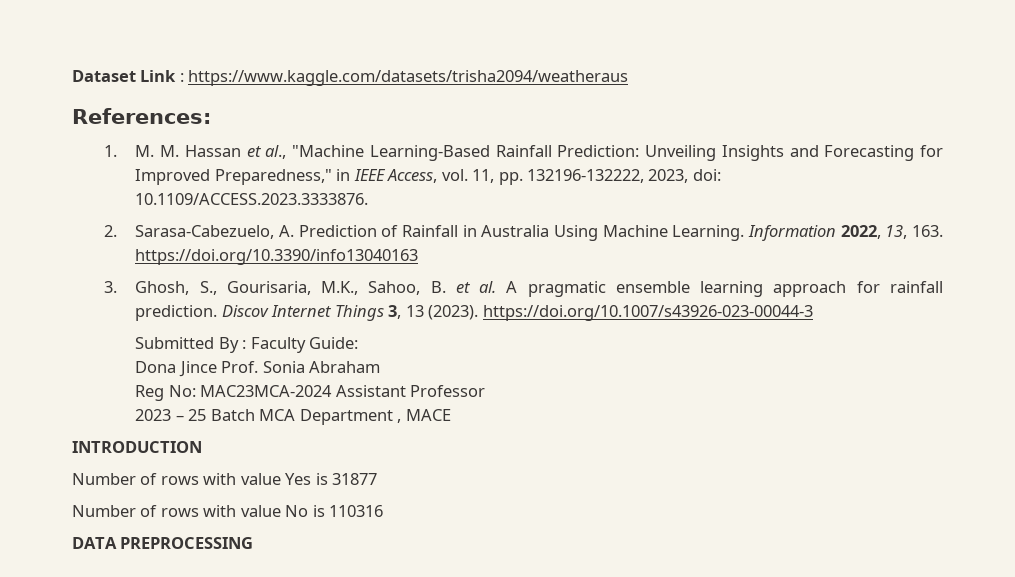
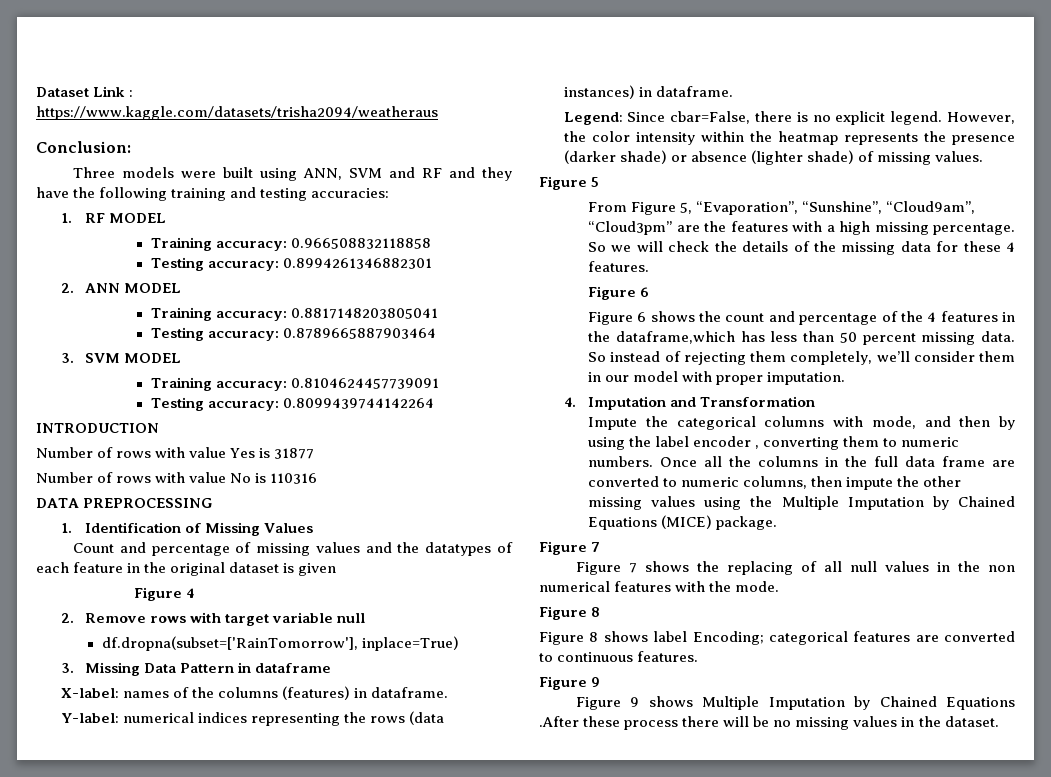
- References:
- 1. M. M. Hassan et al., "Machine Learning-Based Rainfall Prediction: Unveiling Insights and Forecasting for Improved Preparedness," in IEEE Access, vol. 11, pp. 132196-132222, 2023, doi: 10.1109/ACCESS.2023.3333876.
- 2. Sarasa-Cabezuelo, A. Prediction of Rainfall in Australia Using Machine Learning. Information 2022, 13, 163. https://doi.org/10.3390/info13040163
- 3. Ghosh, S., Gourisaria, M.K., Sahoo, B. et al. A pragmatic ensemble learning approach for rainfall prediction. Discov Internet Things 3, 13 (2023). https://doi.org/10.1007/s43926-023-00044-3
- Submitted By : Faculty Guide:
- Dona Jince Prof. Sonia Abraham
- Reg No: MAC23MCA-2024 Assistant Professor
- 2023 – 25 Batch MCA Department , MACE
+ Conclusion:
+ Three models were built using ANN, SVM and RF and they have the following training and testing accuracies:
+ 1. RF MODEL
+ Training accuracy: 0.966508832118858
+ Testing accuracy: 0.8994261346882301
+ 2. ANN MODEL
+ Training accuracy: 0.8817148203805041
+ Testing accuracy: 0.8789665887903464
+ 3. SVM MODEL
+ Training accuracy: 0.8104624457739091
+ Testing accuracy: 0.8099439744142264
+ 1. Identification of Missing Values
+ Count and percentage of missing values and the datatypes of each feature in the original dataset is given
+ Figure 4
+ 2. Remove rows with target variable null
+ df.dropna(subset=['RainTomorrow'], inplace=True)
+ 3. Missing Data Pattern in dataframe
+ X-label: names of the columns (features) in dataframe.
+ Y-label: numerical indices representing the rows (data instances) in dataframe.
+ Legend: Since cbar=False, there is no explicit legend. However, the color intensity within the heatmap represents the presence (darker shade) or absence (lighter shade) of missing values.
+ Figure 5
+ From Figure 5, “Evaporation”, “Sunshine”, “Cloud9am”, “Cloud3pm” are the features with a high missing percentage. So we will check the details of the missing data for these 4 features.
+ Figure 6
+ Figure 6 shows the count and percentage of the 4 features in the dataframe,which has less than 50 percent missing data. So instead of rejecting them completely, we’ll consider them in our model with proper imputation.
+ 4. Imputation and Transformation
+ Impute the categorical columns with mode, and then by using the label encoder , converting them to numeric numbers. Once all the columns in the full data frame are converted to numeric columns, then impute the other missing values using the Multiple Imputation by Chained Equations (MICE) package.
+ Figure 7
+ Figure 7 shows the replacing of all null values in the non numerical features with the mode.
+ Figure 8
+ Figure 8 shows label Encoding; categorical features are converted to continuous features.
+ Figure 9
+ Figure 9 shows Multiple Imputation by Chained Equations .After these process there will be no missing values in the dataset.

